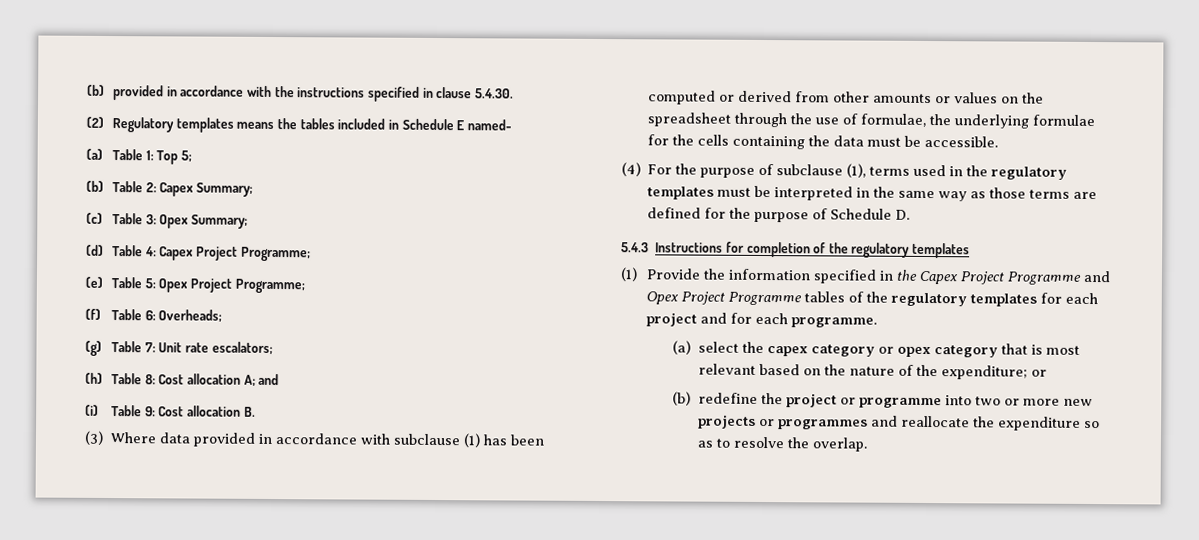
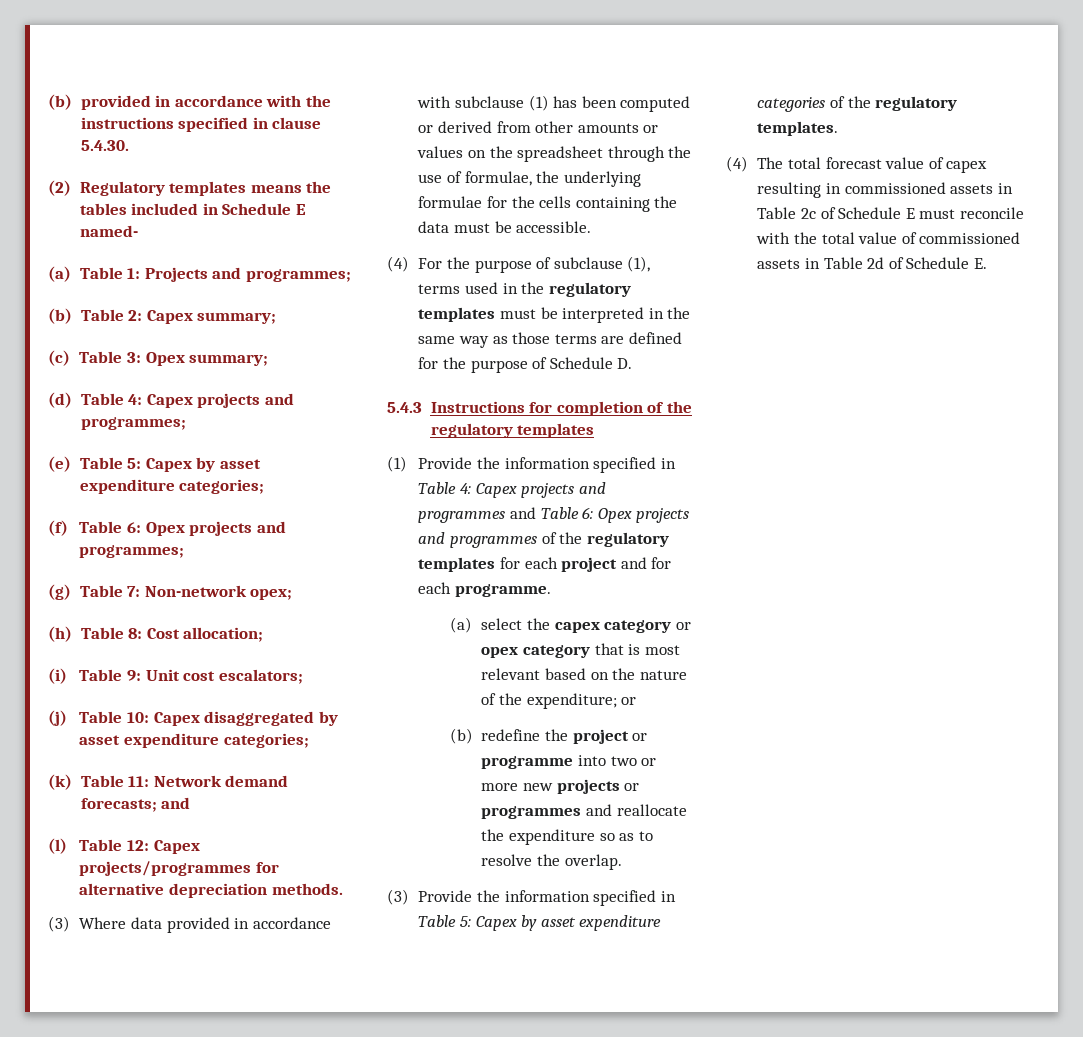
- (a) Table 1: Top 5;
+ (a) Table 1: Projects and programmes;
- (b) Table 2: Capex Summary;
+ (b) Table 2: Capex summary;
- (c) Table 3: Opex Summary;
+ (c) Table 3: Opex summary;
- (d) Table 4: Capex Project Programme;
+ (d) Table 4: Capex projects and programmes;
- (e) Table 5: Opex Project Programme;
+ (e) Table 5: Capex by asset expenditure categories;
- (f) Table 6: Overheads;
+ (f) Table 6: Opex projects and programmes;
- (g) Table 7: Unit rate escalators;
+ (g) Table 7: Non-network opex;
- (h) Table 8: Cost allocation A; and
- (i) Table 9: Cost allocation B.
+ (h) Table 8: Cost allocation;
+ (i) Table 9: Unit cost escalators;
+ (j) Table 10: Capex disaggregated by asset expenditure categories;
+ (k) Table 11: Network demand forecasts; and
+ (l) Table 12: Capex projects/programmes for alternative depreciation methods.
- (1) Provide the information specified in the Capex Project Programme and Opex Project Programme tables of the regulatory templates for each project and for each programme.
+ (1) Provide the information specified in Table 4: Capex projects and programmes and Table 6: Opex projects and programmes of the regulatory templates for each project and for each programme.
+ (3) Provide the information specified in Table 5: Capex by asset expenditure categories of the regulatory templates.
+ (4) The total forecast value of capex resulting in commissioned assets in Table 2c of Schedule E must reconcile with the total value of commissioned assets in Table 2d of Schedule E.

